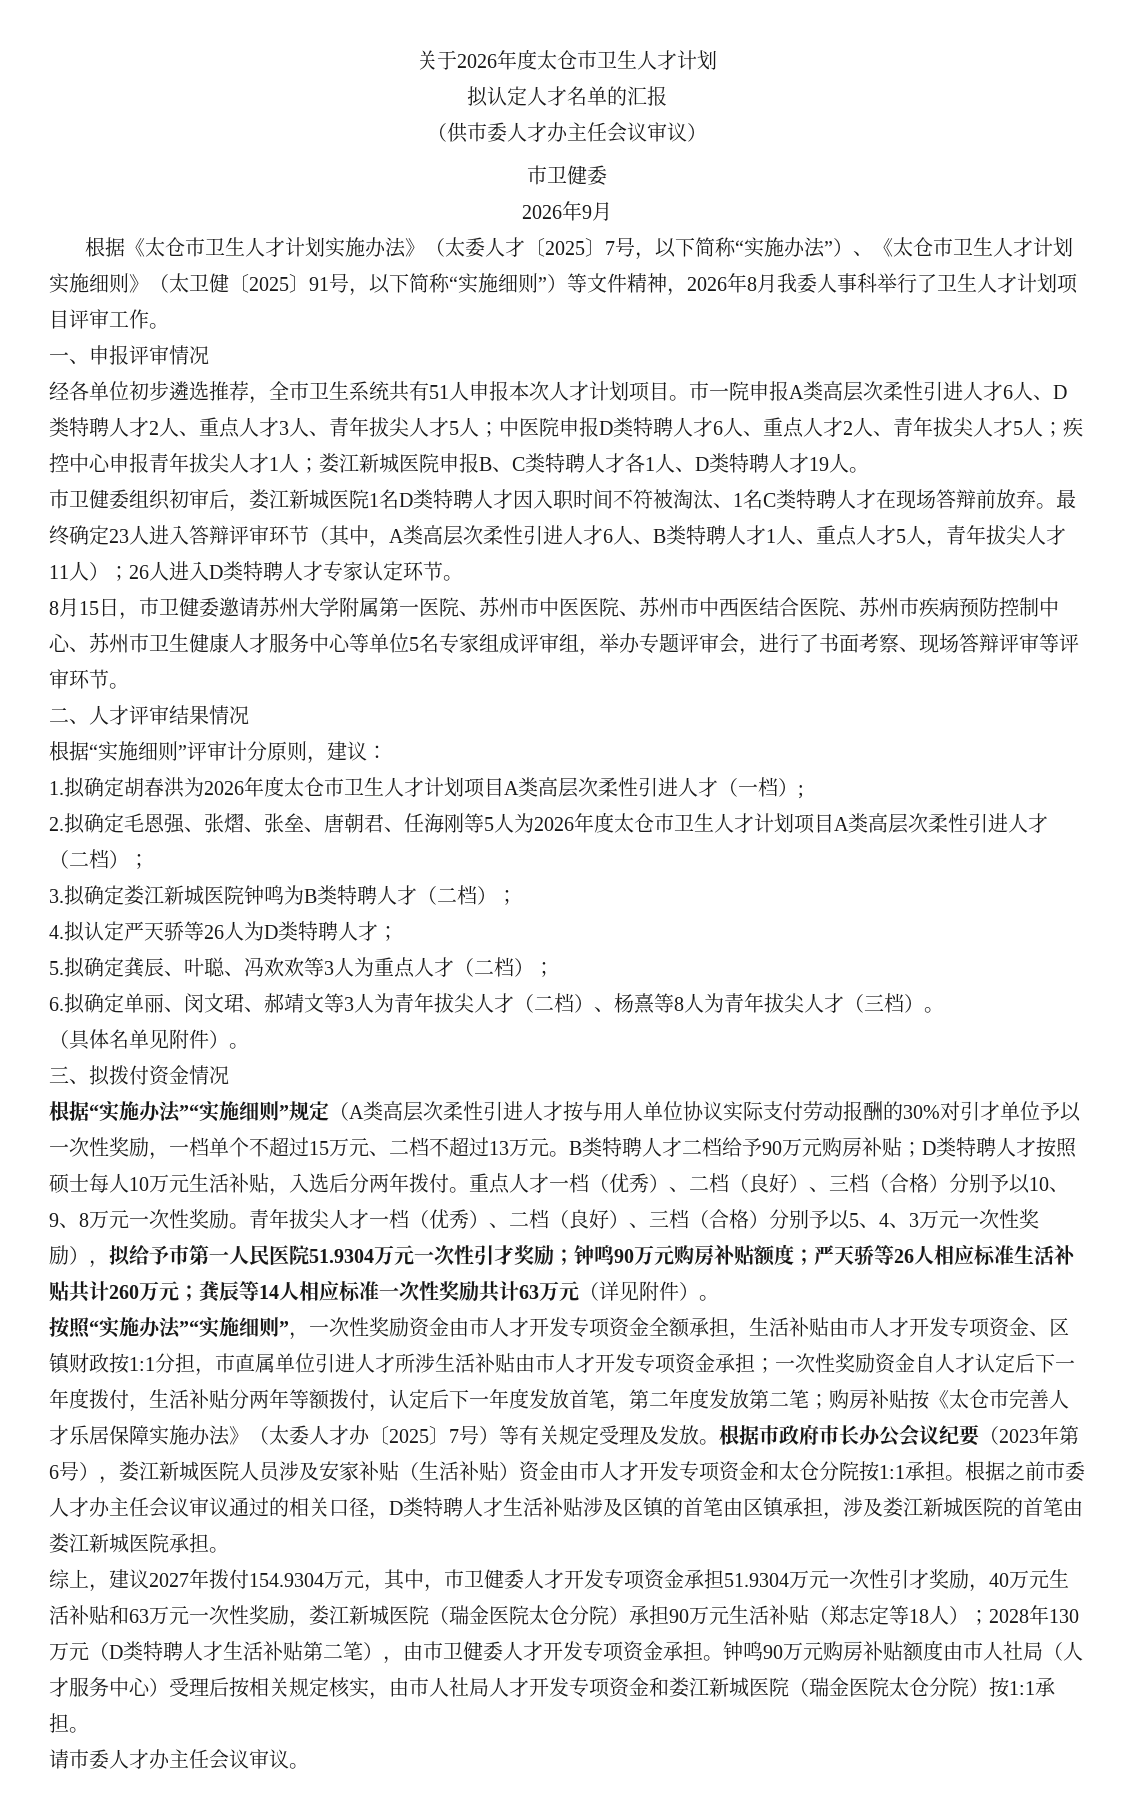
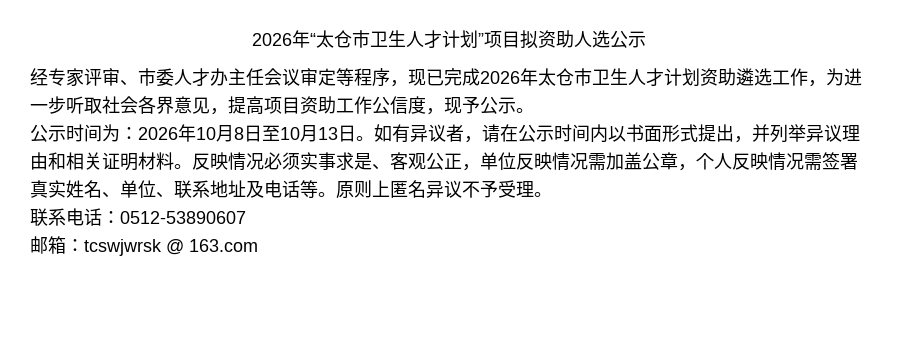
- 关于2026年度太仓市卫生人才计划
- 拟认定人才名单的汇报
- （供市委人才办主任会议审议）
- 市卫健委
- 2026年9月
- 根据《太仓市卫生人才计划实施办法》（太委人才〔2025〕7号，以下简称“实施办法”）、《太仓市卫生人才计划实施细则》（太卫健〔2025〕91号，以下简称“实施细则”）等文件精神，2026年8月我委人事科举行了卫生人才计划项目评审工作。
- 一、申报评审情况
- 经各单位初步遴选推荐，全市卫生系统共有51人申报本次人才计划项目。市一院申报A类高层次柔性引进人才6人、D类特聘人才2人、重点人才3人、青年拔尖人才5人；中医院申报D类特聘人才6人、重点人才2人、青年拔尖人才5人；疾控中心申报青年拔尖人才1人；娄江新城医院申报B、C类特聘人才各1人、D类特聘人才19人。
- 市卫健委组织初审后，娄江新城医院1名D类特聘人才因入职时间不符被淘汰、1名C类特聘人才在现场答辩前放弃。最终确定23人进入答辩评审环节（其中，A类高层次柔性引进人才6人、B类特聘人才1人、重点人才5人，青年拔尖人才11人）；26人进入D类特聘人才专家认定环节。
- 8月15日，市卫健委邀请苏州大学附属第一医院、苏州市中医医院、苏州市中西医结合医院、苏州市疾病预防控制中心、苏州市卫生健康人才服务中心等单位5名专家组成评审组，举办专题评审会，进行了书面考察、现场答辩评审等评审环节。
- 二、人才评审结果情况
- 根据“实施细则”评审计分原则，建议：
- 1.拟确定胡春洪为2026年度太仓市卫生人才计划项目A类高层次柔性引进人才（一档）;
- 2.拟确定毛恩强、张熠、张垒、唐朝君、任海刚等5人为2026年度太仓市卫生人才计划项目A类高层次柔性引进人才（二档）；
- 3.拟确定娄江新城医院钟鸣为B类特聘人才（二档）；
- 4.拟认定严天骄等26人为D类特聘人才；
- 5.拟确定龚辰、叶聪、冯欢欢等3人为重点人才（二档）；
- 6.拟确定单丽、闵文珺、郝靖文等3人为青年拔尖人才（二档）、杨熹等8人为青年拔尖人才（三档）。
- （具体名单见附件）。
- 三、拟拨付资金情况
- 根据“实施办法”“实施细则”规定（A类高层次柔性引进人才按与用人单位协议实际支付劳动报酬的30%对引才单位予以一次性奖励，一档单个不超过15万元、二档不超过13万元。B类特聘人才二档给予90万元购房补贴；D类特聘人才按照硕士每人10万元生活补贴，入选后分两年拨付。重点人才一档（优秀）、二档（良好）、三档（合格）分别予以10、9、8万元一次性奖励。青年拔尖人才一档（优秀）、二档（良好）、三档（合格）分别予以5、4、3万元一次性奖励），拟给予市第一人民医院51.9304万元一次性引才奖励；钟鸣90万元购房补贴额度；严天骄等26人相应标准生活补贴共计260万元；龚辰等14人相应标准一次性奖励共计63万元（详见附件）。
- 按照“实施办法”“实施细则”，一次性奖励资金由市人才开发专项资金全额承担，生活补贴由市人才开发专项资金、区镇财政按1:1分担，市直属单位引进人才所涉生活补贴由市人才开发专项资金承担；一次性奖励资金自人才认定后下一年度拨付，生活补贴分两年等额拨付，认定后下一年度发放首笔，第二年度发放第二笔；购房补贴按《太仓市完善人才乐居保障实施办法》（太委人才办〔2025〕7号）等有关规定受理及发放。根据市政府市长办公会议纪要（2023年第6号），娄江新城医院人员涉及安家补贴（生活补贴）资金由市人才开发专项资金和太仓分院按1:1承担。根据之前市委人才办主任会议审议通过的相关口径，D类特聘人才生活补贴涉及区镇的首笔由区镇承担，涉及娄江新城医院的首笔由娄江新城医院承担。
- 综上，建议2027年拨付154.9304万元，其中，市卫健委人才开发专项资金承担51.9304万元一次性引才奖励，40万元生活补贴和63万元一次性奖励，娄江新城医院（瑞金医院太仓分院）承担90万元生活补贴（郑志定等18人）；2028年130万元（D类特聘人才生活补贴第二笔），由市卫健委人才开发专项资金承担。钟鸣90万元购房补贴额度由市人社局（人才服务中心）受理后按相关规定核实，由市人社局人才开发专项资金和娄江新城医院（瑞金医院太仓分院）按1:1承担。
- 请市委人才办主任会议审议。
+ 2026年“太仓市卫生人才计划”项目拟资助人选公示
+ 经专家评审、市委人才办主任会议审定等程序，现已完成2026年太仓市卫生人才计划资助遴选工作，为进一步听取社会各界意见，提高项目资助工作公信度，现予公示。
+ 公示时间为：2026年10月8日至10月13日。如有异议者，请在公示时间内以书面形式提出，并列举异议理由和相关证明材料。反映情况必须实事求是、客观公正，单位反映情况需加盖公章，个人反映情况需签署真实姓名、单位、联系地址及电话等。原则上匿名异议不予受理。
+ 联系电话：0512-53890607
+ 邮箱：tcswjwrsk @ 163.com

